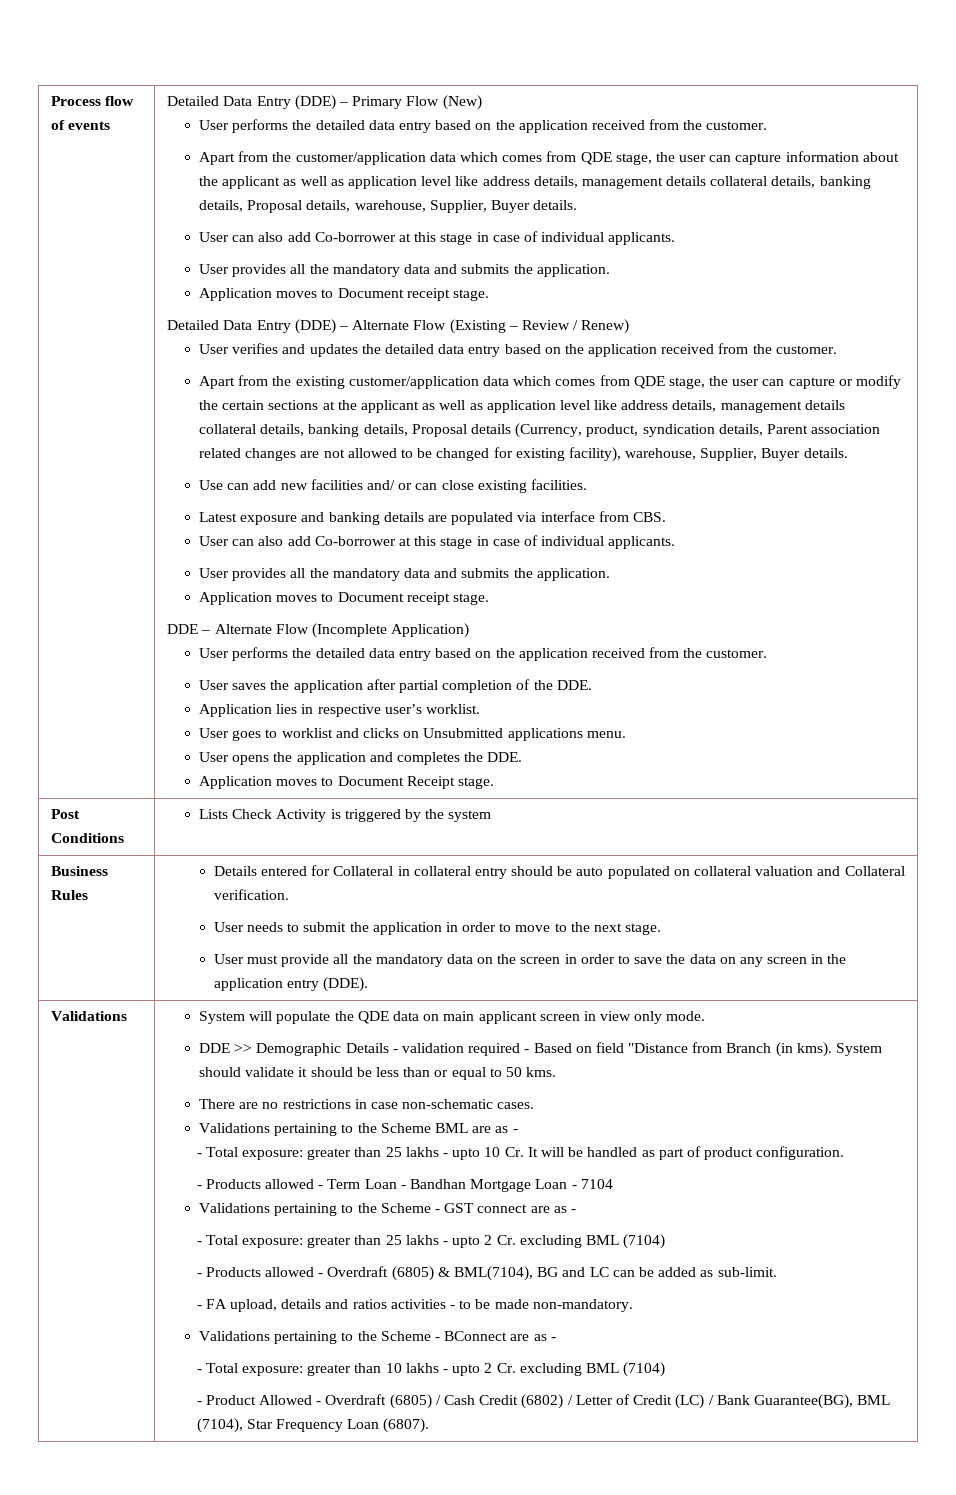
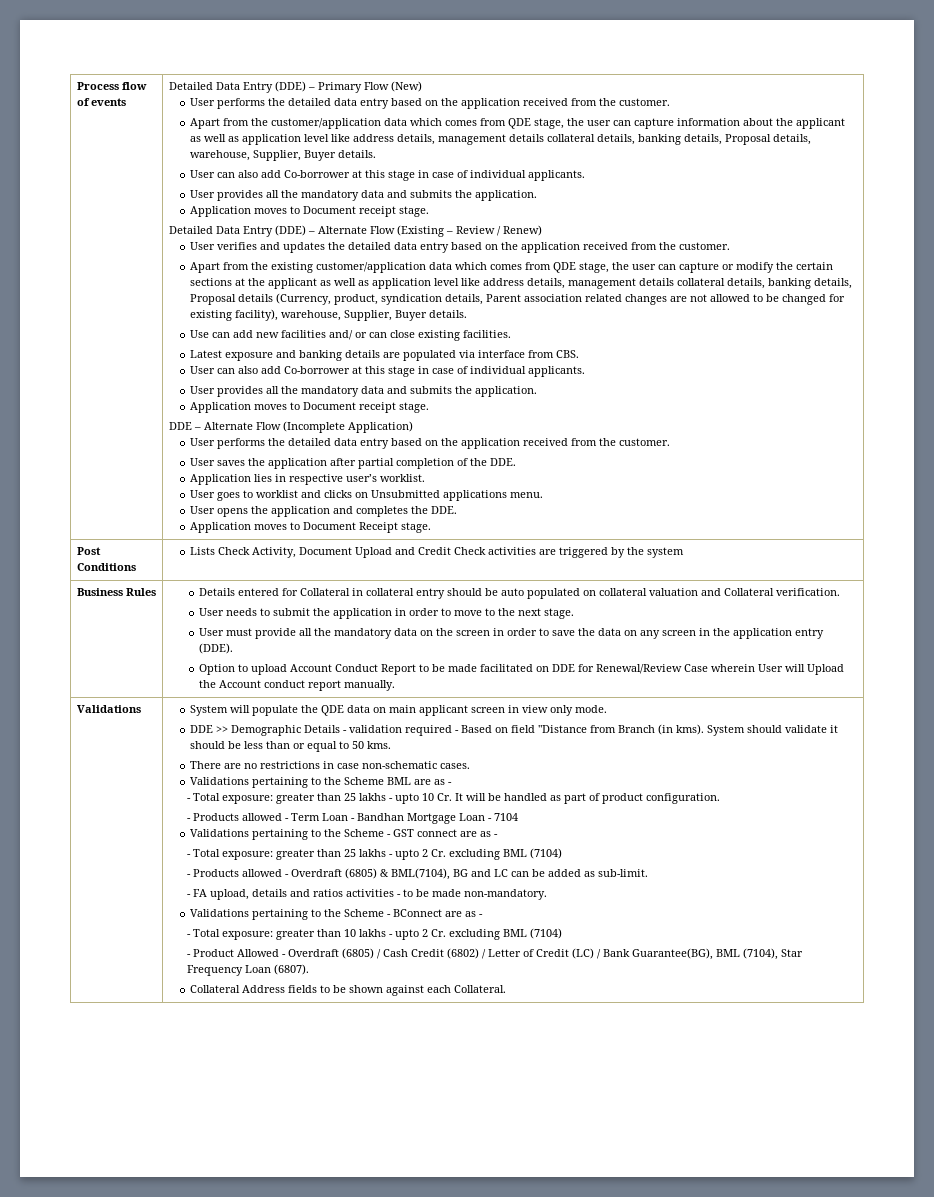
- Post Conditions | Lists Check Activity is triggered by the system
+ Post Conditions | Lists Check Activity, Document Upload and Credit Check activities are triggered by the system
+ Option to upload Account Conduct Report to be made facilitated on DDE for Renewal/Review Case wherein User will Upload the Account conduct report manually.
+ Collateral Address fields to be shown against each Collateral.

